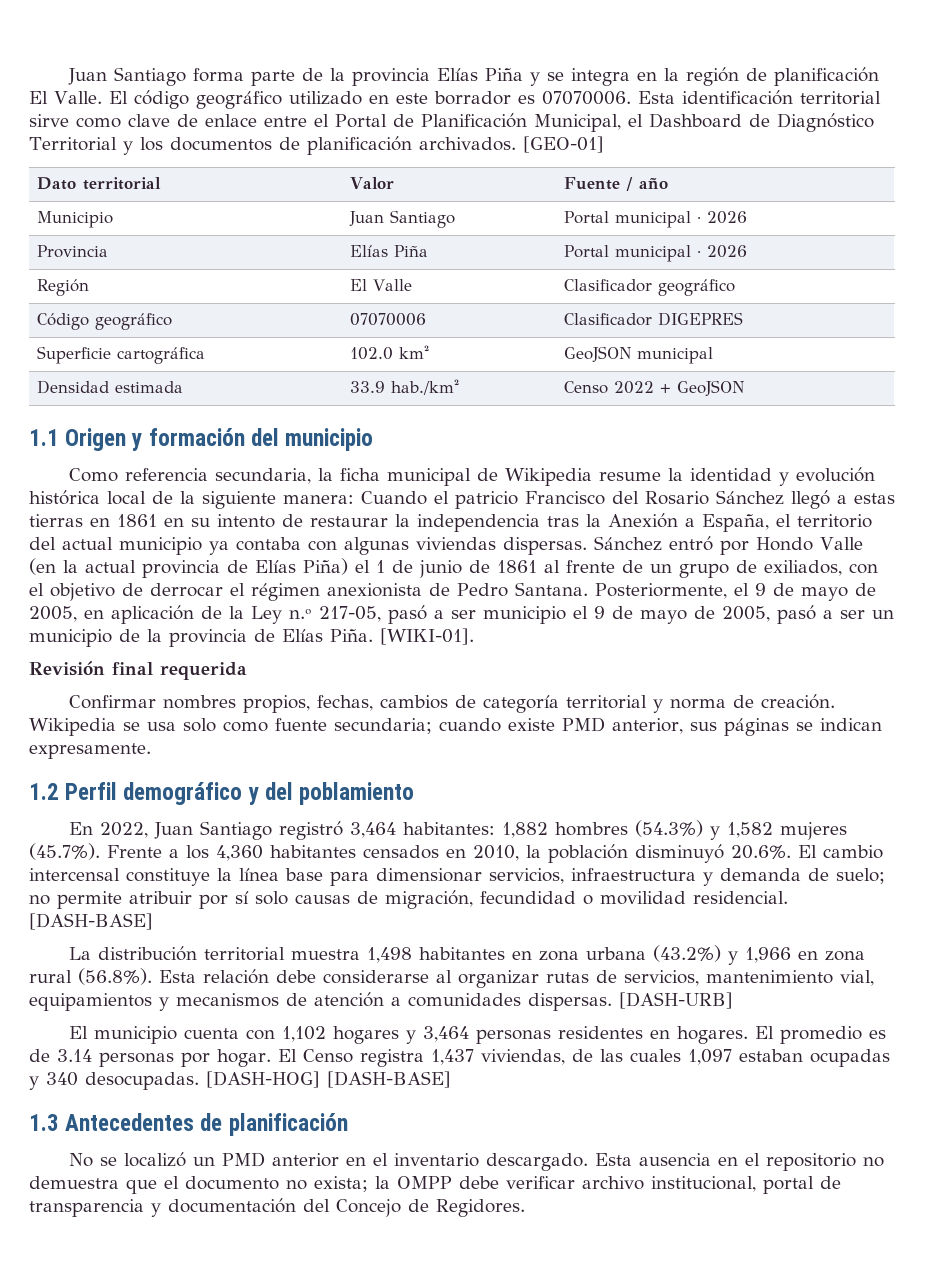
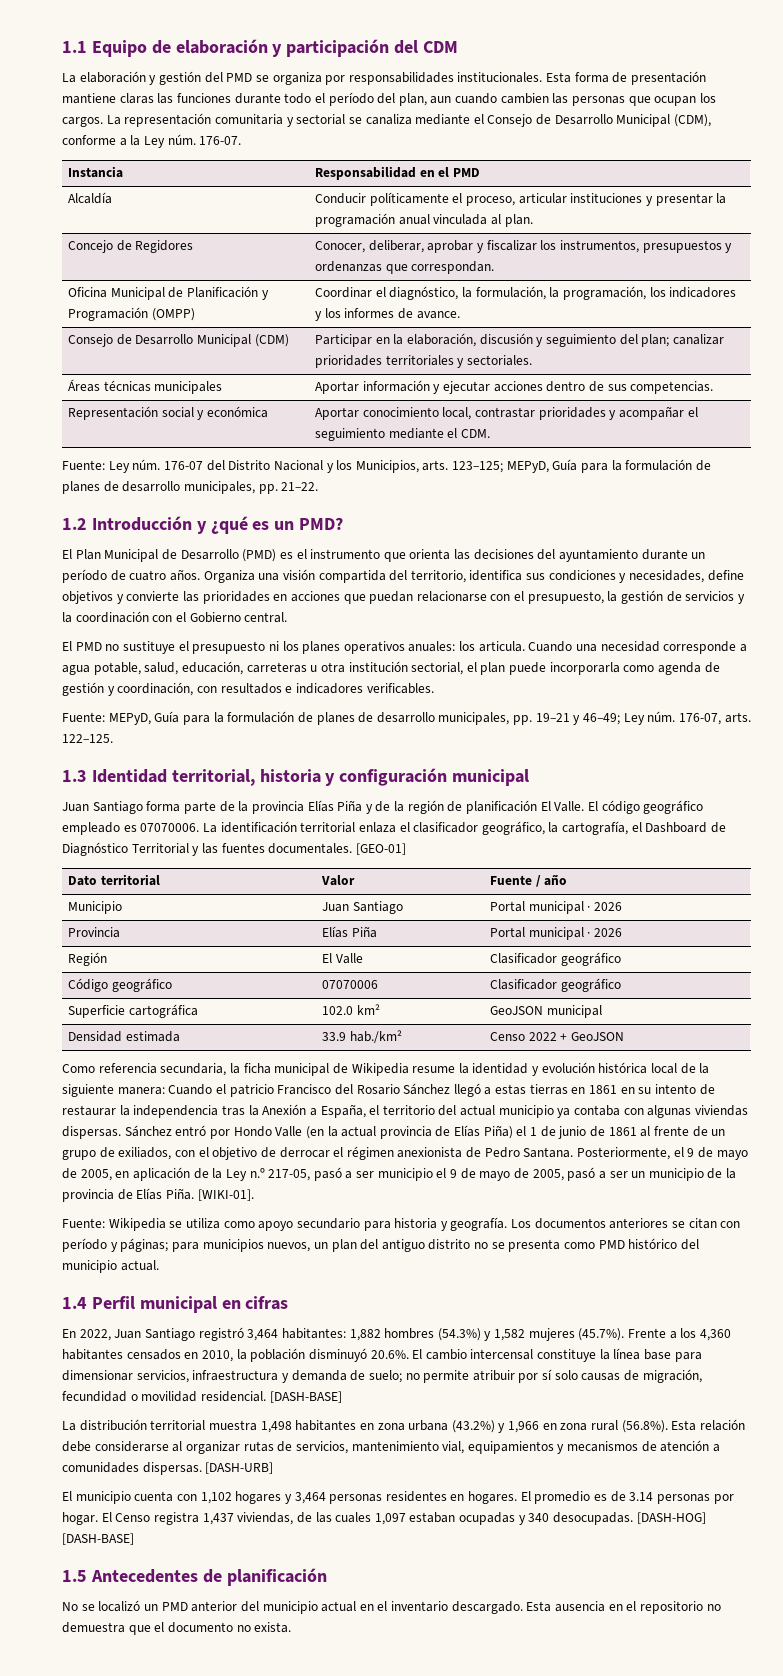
+ 1.1 Equipo de elaboración y participación del CDM
+ La elaboración y gestión del PMD se organiza por responsabilidades institucionales. Esta forma de presentación mantiene claras las funciones durante todo el período del plan, aun cuando cambien las personas que ocupan los cargos. La representación comunitaria y sectorial se canaliza mediante el Consejo de Desarrollo Municipal (CDM), conforme a la Ley núm. 176-07.
+ Instancia | Responsabilidad en el PMD
+ Alcaldía | Conducir políticamente el proceso, articular instituciones y presentar la programación anual vinculada al plan.
+ Concejo de Regidores | Conocer, deliberar, aprobar y fiscalizar los instrumentos, presupuestos y ordenanzas que correspondan.
+ Oficina Municipal de Planificación y Programación (OMPP) | Coordinar el diagnóstico, la formulación, la programación, los indicadores y los informes de avance.
+ Consejo de Desarrollo Municipal (CDM) | Participar en la elaboración, discusión y seguimiento del plan; canalizar prioridades territoriales y sectoriales.
+ Áreas técnicas municipales | Aportar información y ejecutar acciones dentro de sus competencias.
+ Representación social y económica | Aportar conocimiento local, contrastar prioridades y acompañar el seguimiento mediante el CDM.
+ Fuente: Ley núm. 176-07 del Distrito Nacional y los Municipios, arts. 123–125; MEPyD, Guía para la formulación de planes de desarrollo municipales, pp. 21–22.
+ 1.2 Introducción y ¿qué es un PMD?
+ El Plan Municipal de Desarrollo (PMD) es el instrumento que orienta las decisiones del ayuntamiento durante un período de cuatro años. Organiza una visión compartida del territorio, identifica sus condiciones y necesidades, define objetivos y convierte las prioridades en acciones que puedan relacionarse con el presupuesto, la gestión de servicios y la coordinación con el Gobierno central.
+ El PMD no sustituye el presupuesto ni los planes operativos anuales: los articula. Cuando una necesidad corresponde a agua potable, salud, educación, carreteras u otra institución sectorial, el plan puede incorporarla como agenda de gestión y coordinación, con resultados e indicadores verificables.
+ Fuente: MEPyD, Guía para la formulación de planes de desarrollo municipales, pp. 19–21 y 46–49; Ley núm. 176-07, arts. 122–125.
+ 1.3 Identidad territorial, historia y configuración municipal
- Juan Santiago forma parte de la provincia Elías Piña y se integra en la región de planificación El Valle.
+ Juan Santiago forma parte de la provincia Elías Piña y de la región de planificación El Valle.
- El código geográfico utilizado en este borrador es 07070006.
+ El código geográfico empleado es 07070006.
- Esta identificación territorial sirve como clave de enlace entre el Portal de Planificación Municipal, el Dashboard de Diagnóstico Territorial y los documentos de planificación archivados.
+ La identificación territorial enlaza el clasificador geográfico, la cartografía, el Dashboard de Diagnóstico Territorial y las fuentes documentales.
- Código geográfico | 07070006 | Clasificador DIGEPRES
+ Código geográfico | 07070006 | Clasificador geográfico
- 1.1 Origen y formación del municipio
- Revisión final requerida
- Confirmar nombres propios, fechas, cambios de categoría territorial y norma de creación. Wikipedia se usa solo como fuente secundaria; cuando existe PMD anterior, sus páginas se indican expresamente.
- 1.2 Perfil demográfico y del poblamiento
+ Fuente: Wikipedia se utiliza como apoyo secundario para historia y geografía. Los documentos anteriores se citan con período y páginas; para municipios nuevos, un plan del antiguo distrito no se presenta como PMD histórico del municipio actual.
+ 1.4 Perfil municipal en cifras
- 1.3 Antecedentes de planificación
+ 1.5 Antecedentes de planificación
- No se localizó un PMD anterior en el inventario descargado.
+ No se localizó un PMD anterior del municipio actual en el inventario descargado.
- Esta ausencia en el repositorio no demuestra que el documento no exista; la OMPP debe verificar archivo institucional, portal de transparencia y documentación del Concejo de Regidores.
+ Esta ausencia en el repositorio no demuestra que el documento no exista.

